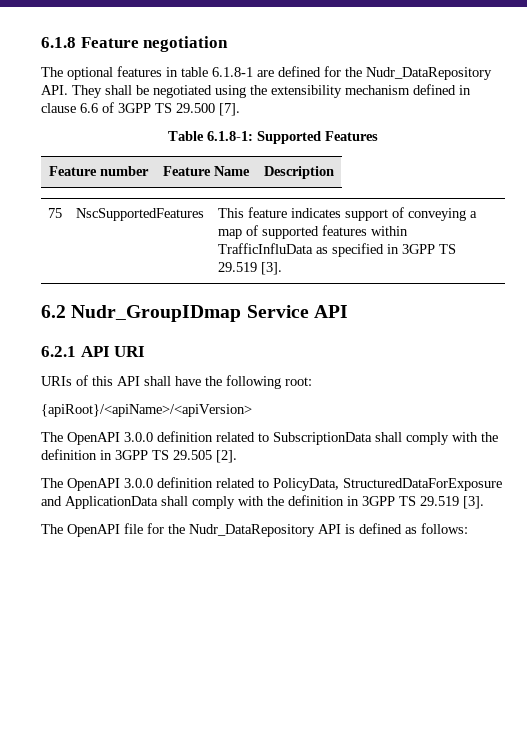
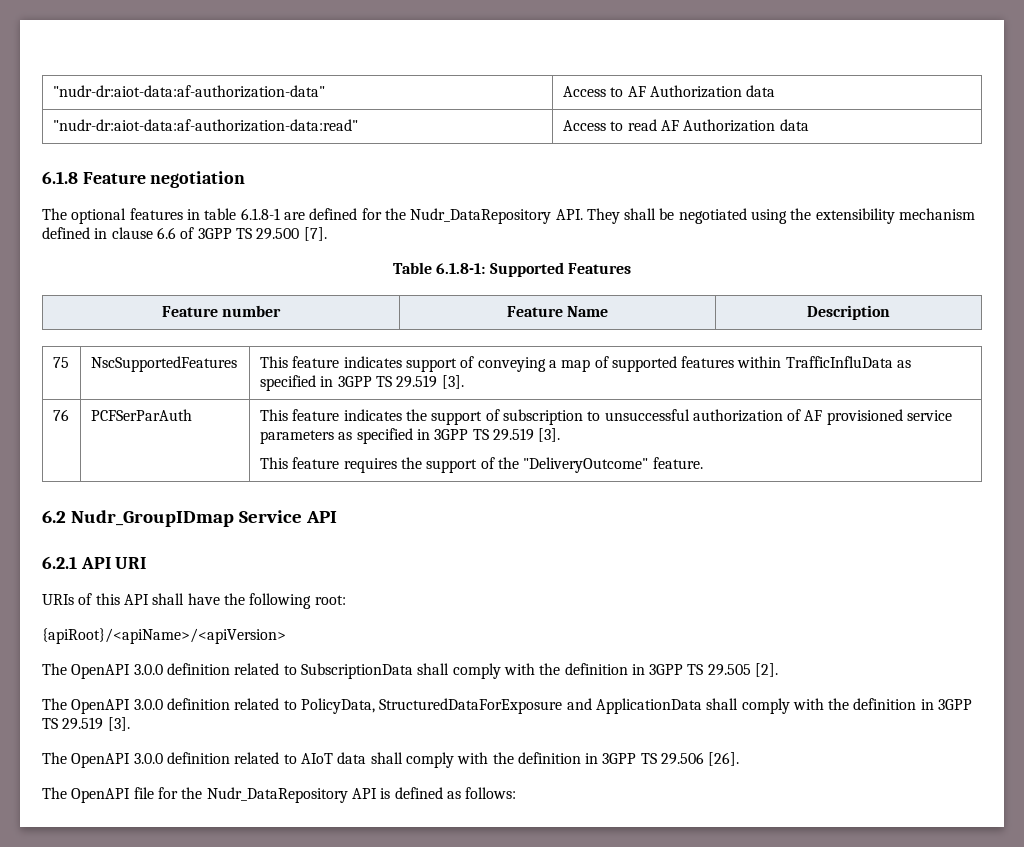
+ "nudr-dr:aiot-data:af-authorization-data" | Access to AF Authorization data
+ "nudr-dr:aiot-data:af-authorization-data:read" | Access to read AF Authorization data
+ 76 | PCFSerParAuth | This feature indicates the support of subscription to unsuccessful authorization of AF provisioned service parameters as specified in 3GPP TS 29.519 [3].
+ This feature requires the support of the "DeliveryOutcome" feature.
+ The OpenAPI 3.0.0 definition related to AIoT data shall comply with the definition in 3GPP TS 29.506 [26].

